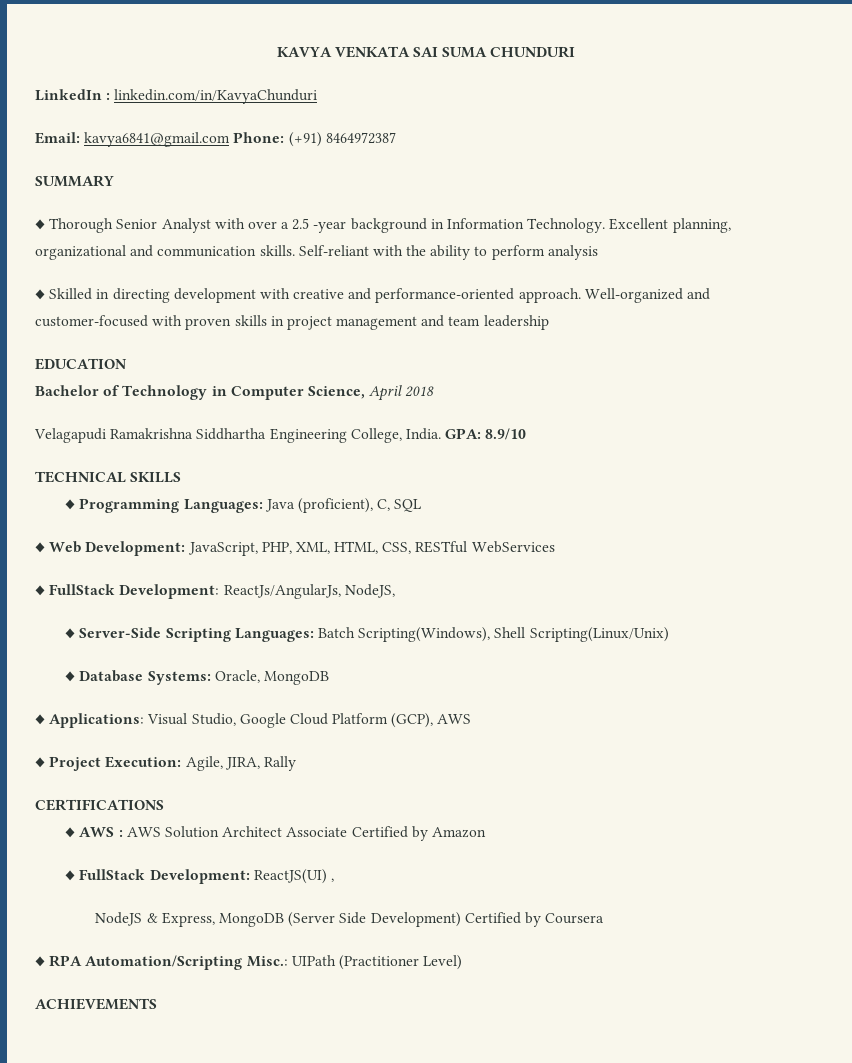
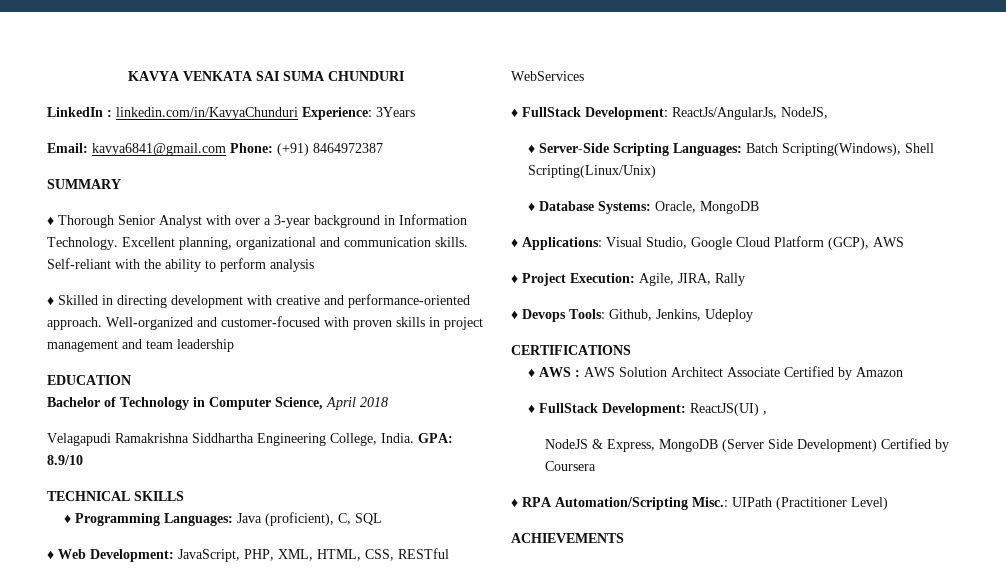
- LinkedIn : linkedin.com/in/KavyaChunduri
+ LinkedIn : linkedin.com/in/KavyaChunduri Experience: 3Years
- ♦ Thorough Senior Analyst with over a 2.5 -year background in Information Technology.
+ ♦ Thorough Senior Analyst with over a 3-year background in Information Technology.
+ ♦ Devops Tools: Github, Jenkins, Udeploy

